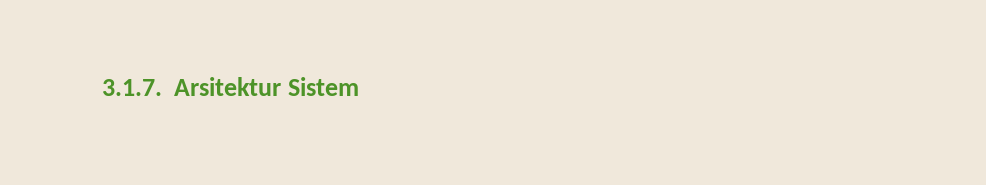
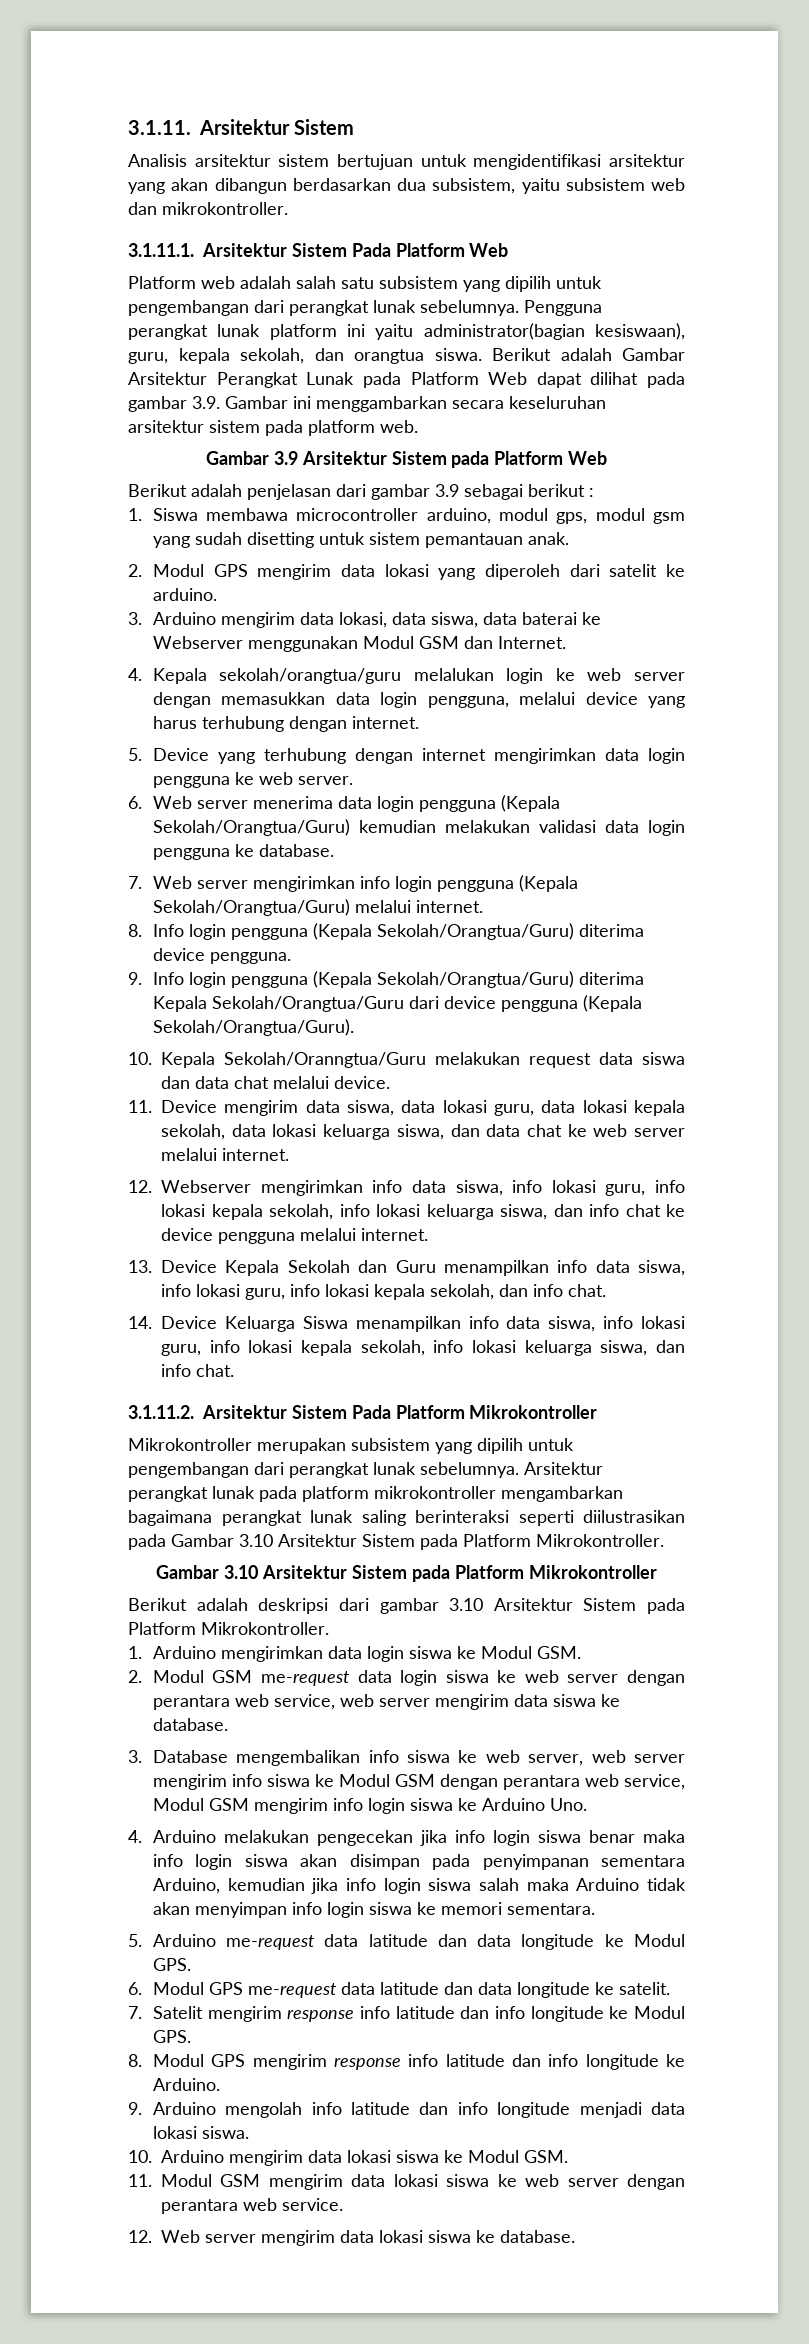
- 3.1.7. Arsitektur Sistem
+ 3.1.11. Arsitektur Sistem
+ Analisis arsitektur sistem bertujuan untuk mengidentifikasi arsitektur yang akan dibangun berdasarkan dua subsistem, yaitu subsistem web dan mikrokontroller.
+ 3.1.11.1. Arsitektur Sistem Pada Platform Web
+ Platform web adalah salah satu subsistem yang dipilih untuk pengembangan dari perangkat lunak sebelumnya. Pengguna perangkat lunak platform ini yaitu administrator(bagian kesiswaan), guru, kepala sekolah, dan orangtua siswa. Berikut adalah Gambar Arsitektur Perangkat Lunak pada Platform Web dapat dilihat pada gambar 3.9. Gambar ini menggambarkan secara keseluruhan arsitektur sistem pada platform web.
+ Gambar 3.9 Arsitektur Sistem pada Platform Web
+ Berikut adalah penjelasan dari gambar 3.9 sebagai berikut :
+ 1. Siswa membawa microcontroller arduino, modul gps, modul gsm yang sudah disetting untuk sistem pemantauan anak.
+ 2. Modul GPS mengirim data lokasi yang diperoleh dari satelit ke arduino.
+ 3. Arduino mengirim data lokasi, data siswa, data baterai ke Webserver menggunakan Modul GSM dan Internet.
+ 4. Kepala sekolah/orangtua/guru melalukan login ke web server dengan memasukkan data login pengguna, melalui device yang harus terhubung dengan internet.
+ 5. Device yang terhubung dengan internet mengirimkan data login pengguna ke web server.
+ 6. Web server menerima data login pengguna (Kepala Sekolah/Orangtua/Guru) kemudian melakukan validasi data login pengguna ke database.
+ 7. Web server mengirimkan info login pengguna (Kepala Sekolah/Orangtua/Guru) melalui internet.
+ 8. Info login pengguna (Kepala Sekolah/Orangtua/Guru) diterima device pengguna.
+ 9. Info login pengguna (Kepala Sekolah/Orangtua/Guru) diterima Kepala Sekolah/Orangtua/Guru dari device pengguna (Kepala Sekolah/Orangtua/Guru).
+ 10. Kepala Sekolah/Oranngtua/Guru melakukan request data siswa dan data chat melalui device.
+ 11. Device mengirim data siswa, data lokasi guru, data lokasi kepala sekolah, data lokasi keluarga siswa, dan data chat ke web server melalui internet.
+ 12. Webserver mengirimkan info data siswa, info lokasi guru, info lokasi kepala sekolah, info lokasi keluarga siswa, dan info chat ke device pengguna melalui internet.
+ 13. Device Kepala Sekolah dan Guru menampilkan info data siswa, info lokasi guru, info lokasi kepala sekolah, dan info chat.
+ 14. Device Keluarga Siswa menampilkan info data siswa, info lokasi guru, info lokasi kepala sekolah, info lokasi keluarga siswa, dan info chat.
+ 3.1.11.2. Arsitektur Sistem Pada Platform Mikrokontroller
+ Mikrokontroller merupakan subsistem yang dipilih untuk pengembangan dari perangkat lunak sebelumnya. Arsitektur perangkat lunak pada platform mikrokontroller mengambarkan bagaimana perangkat lunak saling berinteraksi seperti diilustrasikan pada Gambar 3.10 Arsitektur Sistem pada Platform Mikrokontroller.
+ Gambar 3.10 Arsitektur Sistem pada Platform Mikrokontroller
+ Berikut adalah deskripsi dari gambar 3.10 Arsitektur Sistem pada Platform Mikrokontroller.
+ 1. Arduino mengirimkan data login siswa ke Modul GSM.
+ 2. Modul GSM me-request data login siswa ke web server dengan perantara web service, web server mengirim data siswa ke database.
+ 3. Database mengembalikan info siswa ke web server, web server mengirim info siswa ke Modul GSM dengan perantara web service, Modul GSM mengirim info login siswa ke Arduino Uno.
+ 4. Arduino melakukan pengecekan jika info login siswa benar maka info login siswa akan disimpan pada penyimpanan sementara Arduino, kemudian jika info login siswa salah maka Arduino tidak akan menyimpan info login siswa ke memori sementara.
+ 5. Arduino me-request data latitude dan data longitude ke Modul GPS.
+ 6. Modul GPS me-request data latitude dan data longitude ke satelit.
+ 7. Satelit mengirim response info latitude dan info longitude ke Modul GPS.
+ 8. Modul GPS mengirim response info latitude dan info longitude ke Arduino.
+ 9. Arduino mengolah info latitude dan info longitude menjadi data lokasi siswa.
+ 10. Arduino mengirim data lokasi siswa ke Modul GSM.
+ 11. Modul GSM mengirim data lokasi siswa ke web server dengan perantara web service.
+ 12. Web server mengirim data lokasi siswa ke database.

